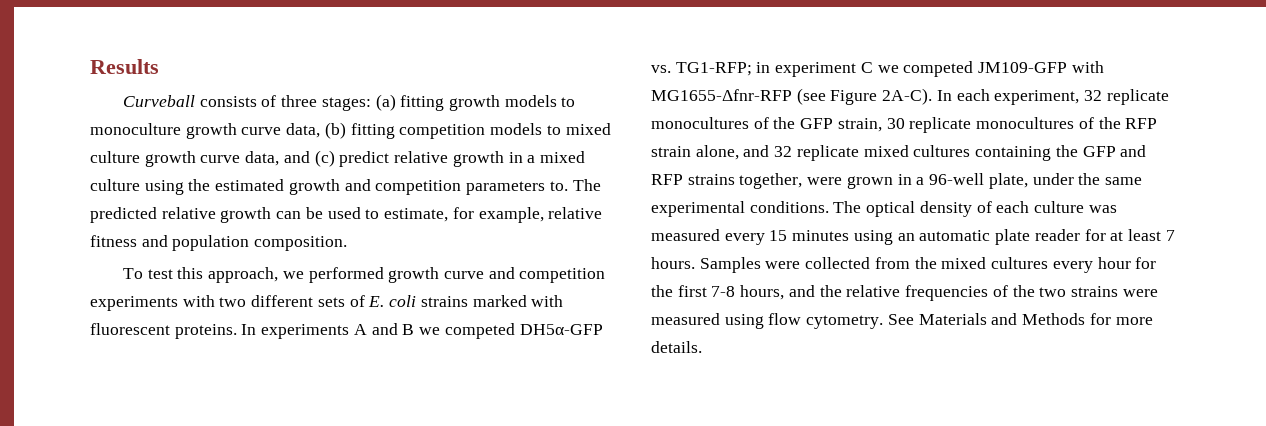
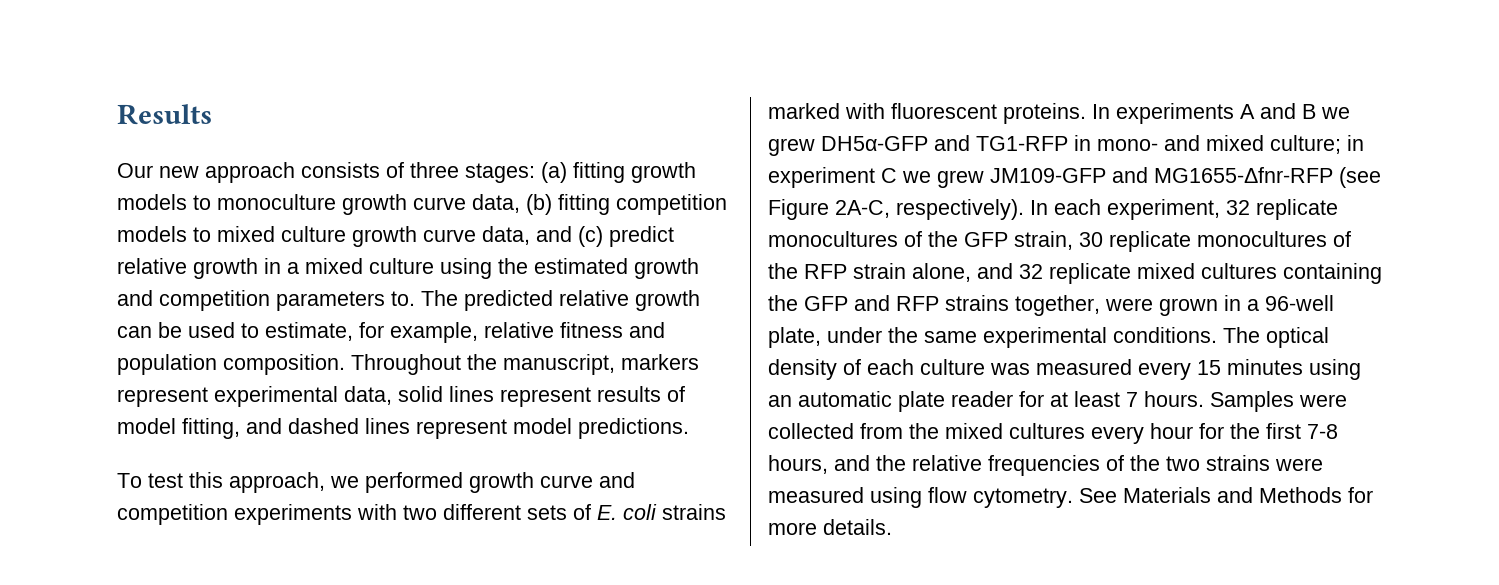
- Curveball consists of three stages: (a) fitting growth models to monoculture growth curve data, (b) fitting competition models to mixed culture growth curve data, and (c) predict relative growth in a mixed culture using the estimated growth and competition parameters to.
+ Our new approach consists of three stages: (a) fitting growth models to monoculture growth curve data, (b) fitting competition models to mixed culture growth curve data, and (c) predict relative growth in a mixed culture using the estimated growth and competition parameters to.
+ Throughout the manuscript, markers represent experimental data, solid lines represent results of model fitting, and dashed lines represent model predictions.
- In experiments A and B we competed DH5α-GFP vs. TG1-RFP; in experiment C we competed JM109-GFP with MG1655-Δfnr-RFP (see Figure 2A-C).
+ In experiments A and B we grew DH5α-GFP and TG1-RFP in mono- and mixed culture; in experiment C we grew JM109-GFP and MG1655-Δfnr-RFP (see Figure 2A-C, respectively).

